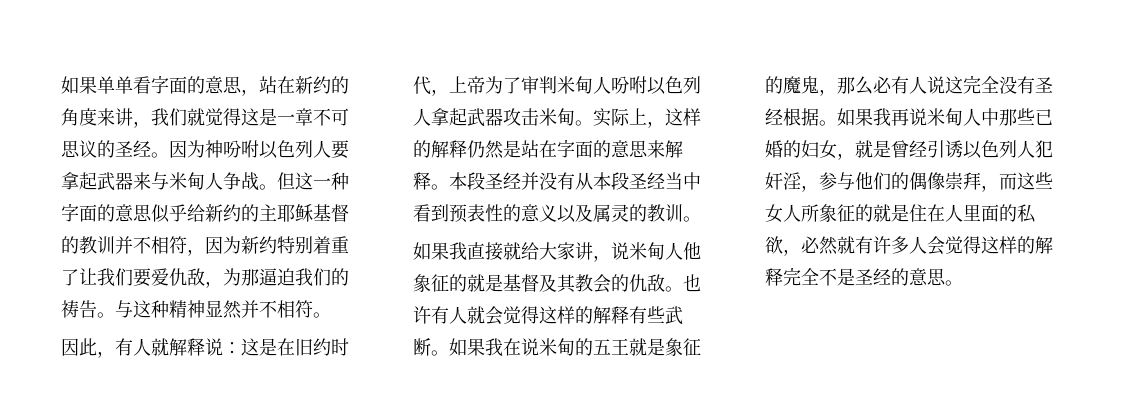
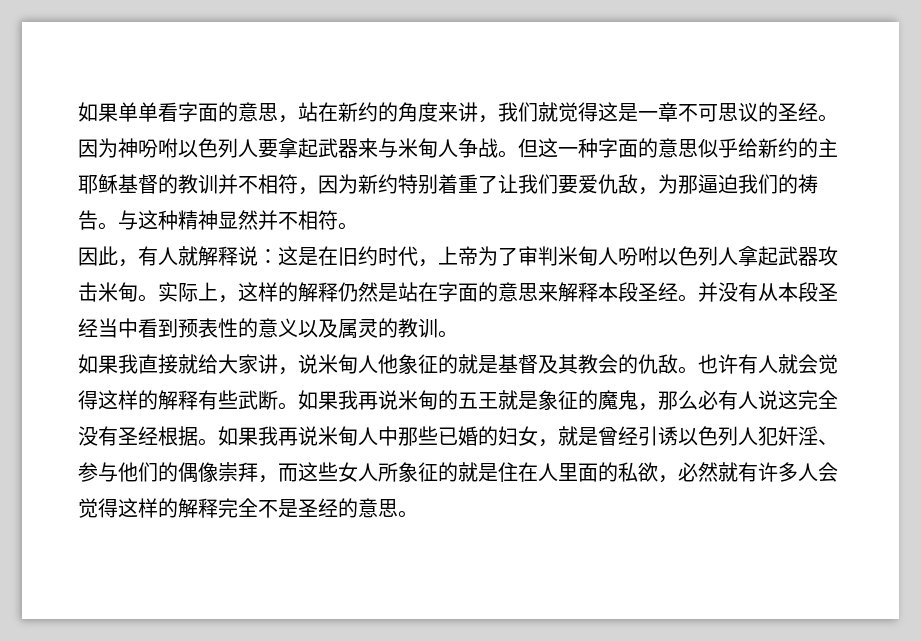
- 实际上，这样的解释仍然是站在字面的意思来解释。本段圣经并没有从本段圣经当中看到预表性的意义以及属灵的教训。
+ 实际上，这样的解释仍然是站在字面的意思来解释本段圣经。并没有从本段圣经当中看到预表性的意义以及属灵的教训。
- 如果我在说米甸的五王就是象征的魔鬼，那么必有人说这完全没有圣经根据。
+ 如果我再说米甸的五王就是象征的魔鬼，那么必有人说这完全没有圣经根据。
- 如果我再说米甸人中那些已婚的妇女，就是曾经引诱以色列人犯奸淫，参与他们的偶像崇拜，而这些女人所象征的就是住在人里面的私欲，必然就有许多人会觉得这样的解释完全不是圣经的意思。
+ 如果我再说米甸人中那些已婚的妇女，就是曾经引诱以色列人犯奸淫、参与他们的偶像崇拜，而这些女人所象征的就是住在人里面的私欲，必然就有许多人会觉得这样的解释完全不是圣经的意思。

